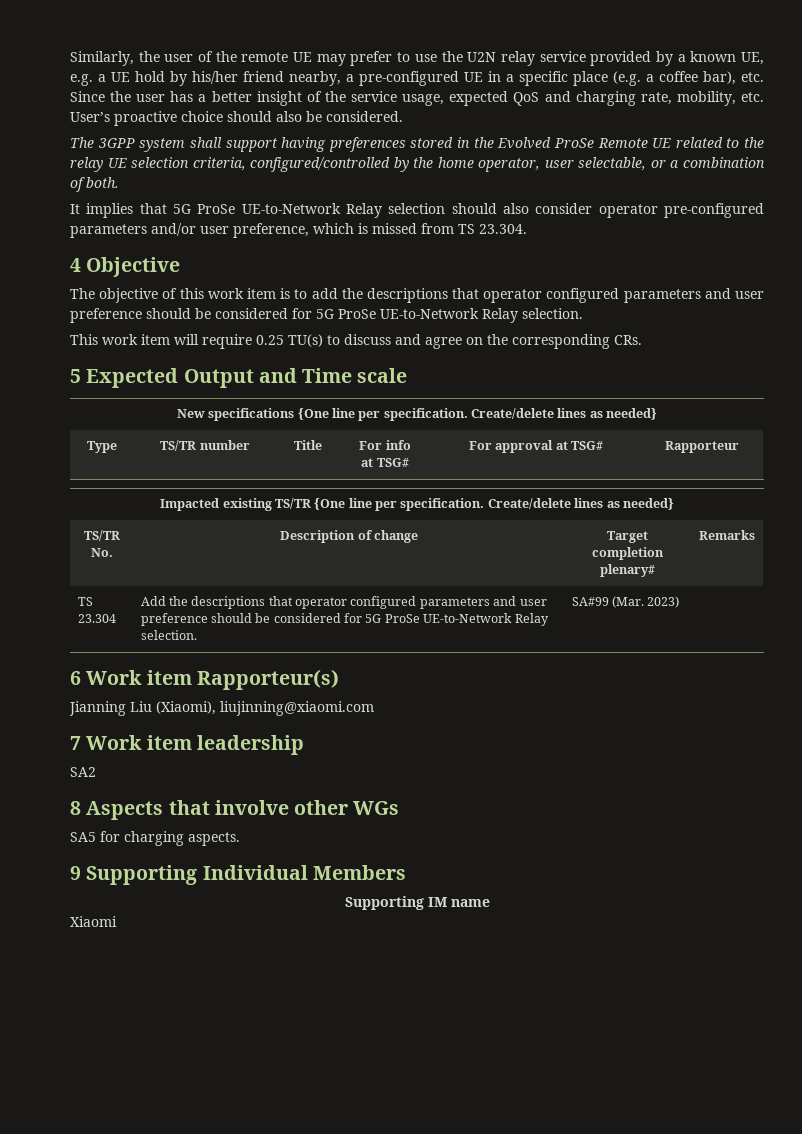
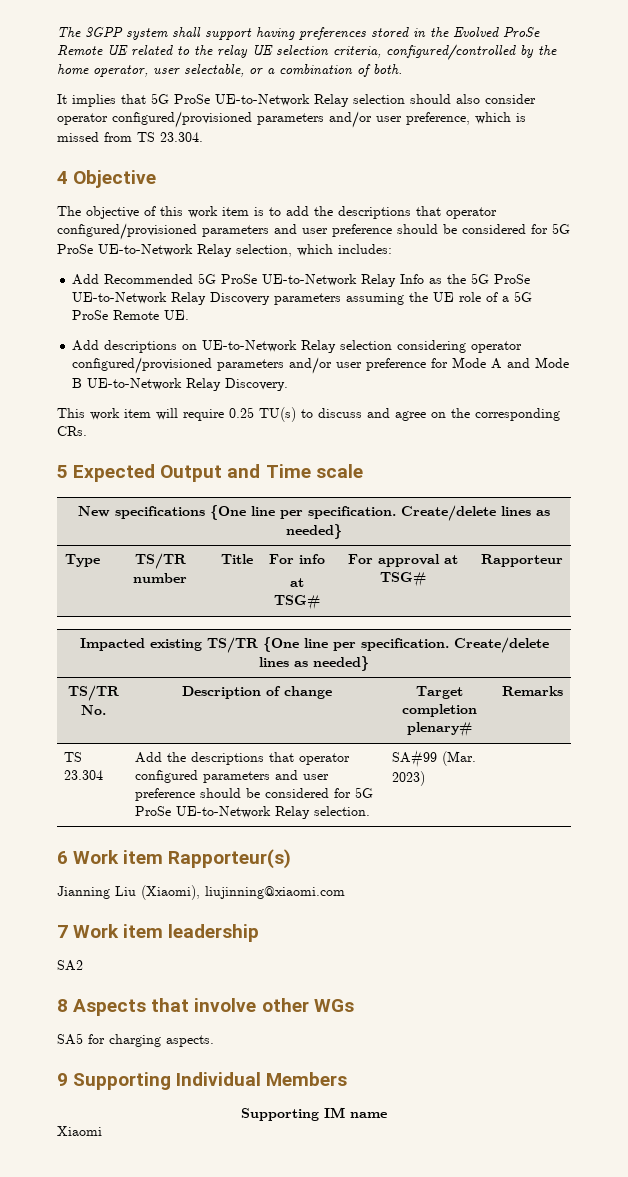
- Similarly, the user of the remote UE may prefer to use the U2N relay service provided by a known UE, e.g. a UE hold by his/her friend nearby, a pre-configured UE in a specific place (e.g. a coffee bar), etc. Since the user has a better insight of the service usage, expected QoS and charging rate, mobility, etc. User’s proactive choice should also be considered.
- It implies that 5G ProSe UE-to-Network Relay selection should also consider operator pre-configured parameters and/or user preference, which is missed from TS 23.304.
+ It implies that 5G ProSe UE-to-Network Relay selection should also consider operator configured/provisioned parameters and/or user preference, which is missed from TS 23.304.
- The objective of this work item is to add the descriptions that operator configured parameters and user preference should be considered for 5G ProSe UE-to-Network Relay selection.
+ The objective of this work item is to add the descriptions that operator configured/provisioned parameters and user preference should be considered for 5G ProSe UE-to-Network Relay selection, which includes:
+ Add Recommended 5G ProSe UE-to-Network Relay Info as the 5G ProSe UE-to-Network Relay Discovery parameters assuming the UE role of a 5G ProSe Remote UE.
+ Add descriptions on UE-to-Network Relay selection considering operator configured/provisioned parameters and/or user preference for Mode A and Mode B UE-to-Network Relay Discovery.

